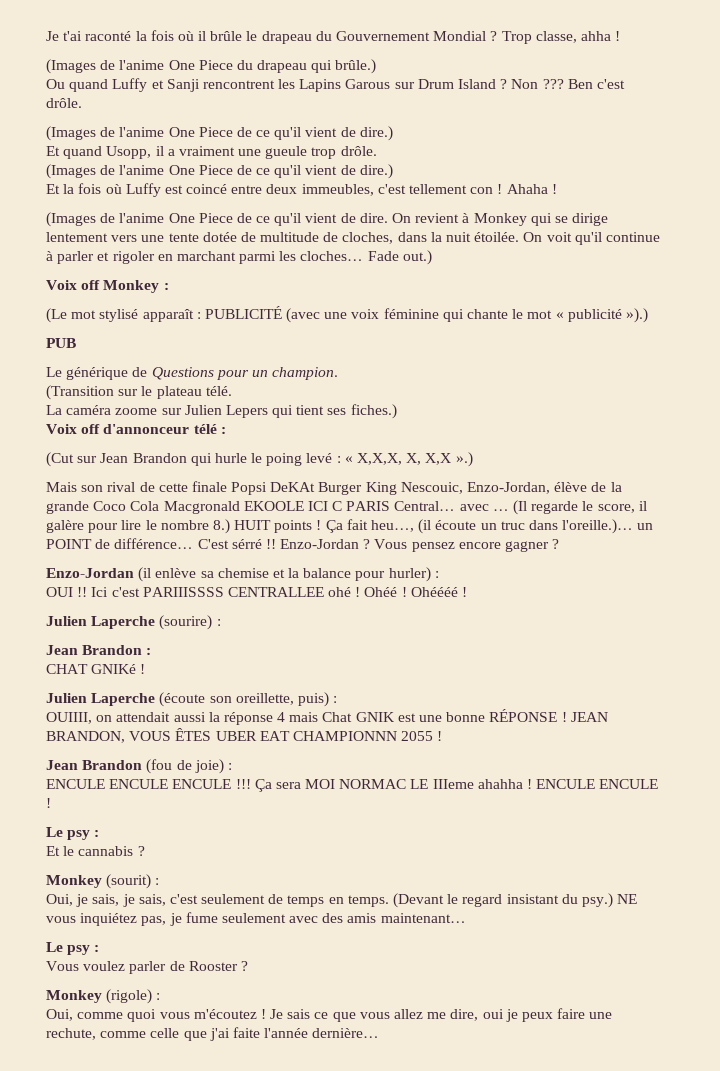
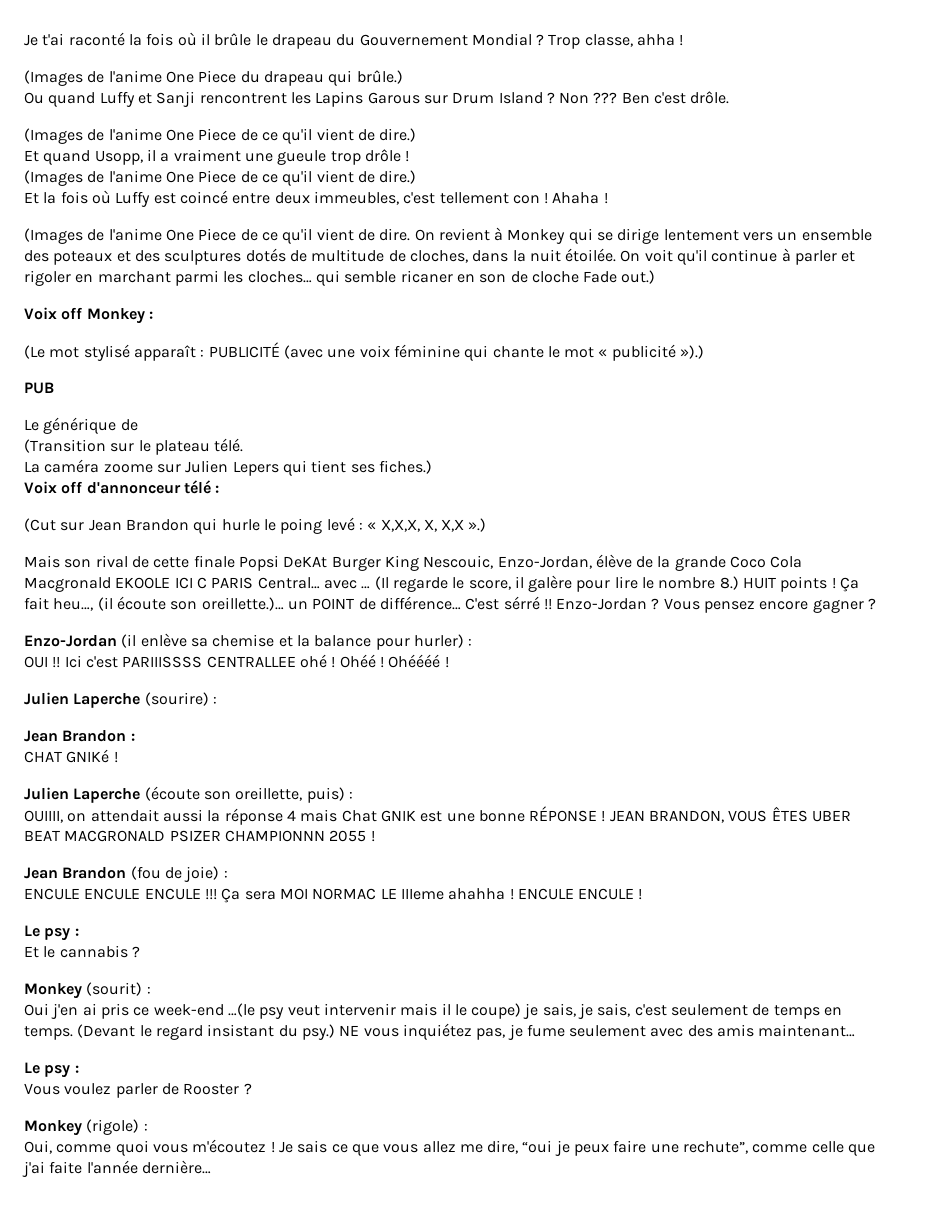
- Et quand Usopp, il a vraiment une gueule trop drôle.
+ Et quand Usopp, il a vraiment une gueule trop drôle !
- On revient à Monkey qui se dirige lentement vers une tente dotée de multitude de cloches, dans la nuit étoilée.
+ On revient à Monkey qui se dirige lentement vers un ensemble des poteaux et des sculptures dotés de multitude de cloches, dans la nuit étoilée.
- On voit qu'il continue à parler et rigoler en marchant parmi les cloches… Fade out.)
+ On voit qu'il continue à parler et rigoler en marchant parmi les cloches… qui semble ricaner en son de cloche Fade out.)
- Le générique de Questions pour un champion.
+ Le générique de
- Ça fait heu…, (il écoute un truc dans l'oreille.)… un POINT de différence…
+ Ça fait heu…, (il écoute son oreillette.)… un POINT de différence…
- JEAN BRANDON, VOUS ÊTES UBER EAT CHAMPIONNN 2055 !
+ JEAN BRANDON, VOUS ÊTES UBER BEAT MACGRONALD PSIZER CHAMPIONNN 2055 !
- Oui, je sais, je sais, c'est seulement de temps en temps.
+ Oui j'en ai pris ce week-end …(le psy veut intervenir mais il le coupe) je sais, je sais, c'est seulement de temps en temps.
- Je sais ce que vous allez me dire, oui je peux faire une rechute, comme celle que j'ai faite l'année dernière…
+ Je sais ce que vous allez me dire, “oui je peux faire une rechute”, comme celle que j'ai faite l'année dernière…

